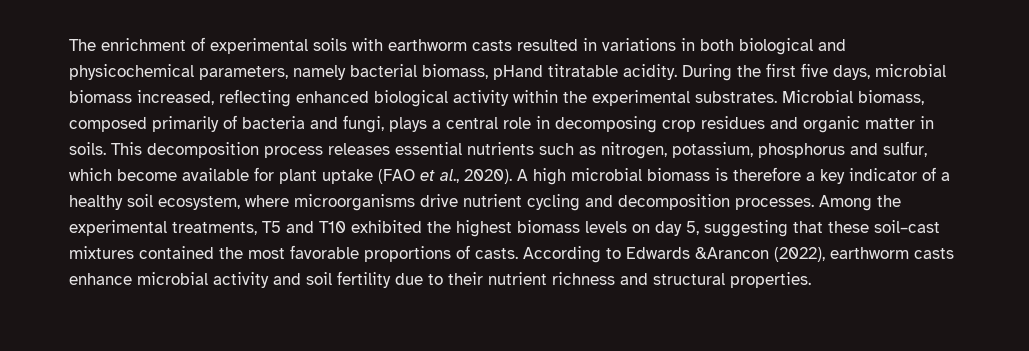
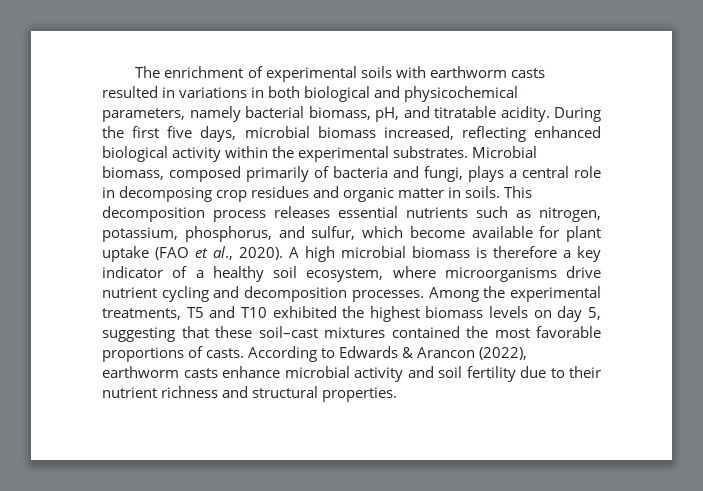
- The enrichment of experimental soils with earthworm casts resulted in variations in both biological and physicochemical parameters, namely bacterial biomass, pHand titratable acidity.
+ The enrichment of experimental soils with earthworm casts resulted in variations in both biological and physicochemical parameters, namely bacterial biomass, pH, and titratable acidity.
- This decomposition process releases essential nutrients such as nitrogen, potassium, phosphorus and sulfur, which become available for plant uptake (FAO et al., 2020).
+ This decomposition process releases essential nutrients such as nitrogen, potassium, phosphorus, and sulfur, which become available for plant uptake (FAO et al., 2020).
- According to Edwards &Arancon (2022), earthworm casts enhance microbial activity and soil fertility due to their nutrient richness and structural properties.
+ According to Edwards & Arancon (2022), earthworm casts enhance microbial activity and soil fertility due to their nutrient richness and structural properties.

